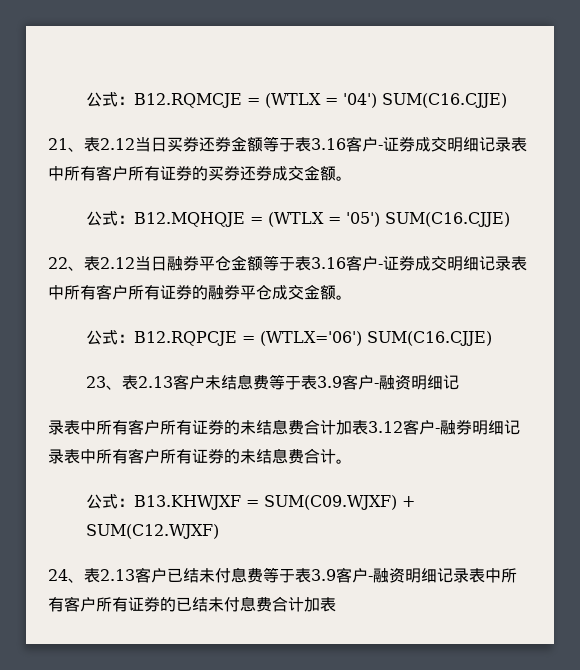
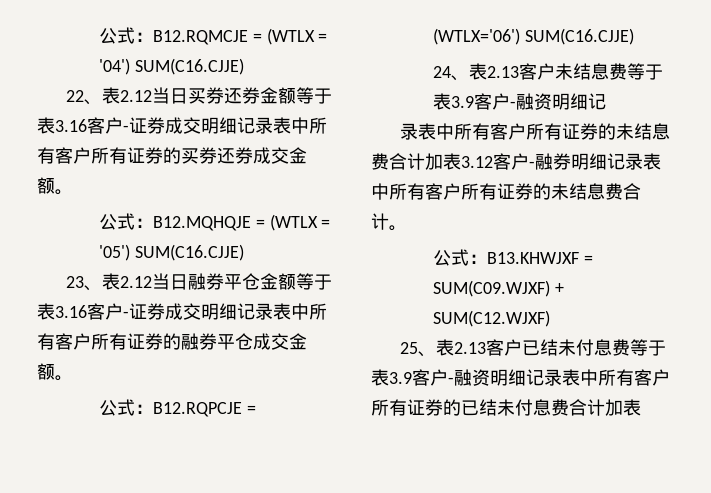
- 21、表2.12当日买券还券金额等于表3.16客户-证券成交明细记录表中所有客户所有证券的买券还券成交金额。
+ 22、表2.12当日买券还券金额等于表3.16客户-证券成交明细记录表中所有客户所有证券的买券还券成交金额。
- 22、表2.12当日融券平仓金额等于表3.16客户-证券成交明细记录表中所有客户所有证券的融券平仓成交金额。
+ 23、表2.12当日融券平仓金额等于表3.16客户-证券成交明细记录表中所有客户所有证券的融券平仓成交金额。
- 23、表2.13客户未结息费等于表3.9客户-融资明细记
+ 24、表2.13客户未结息费等于表3.9客户-融资明细记
- 24、表2.13客户已结未付息费等于表3.9客户-融资明细记录表中所有客户所有证券的已结未付息费合计加表
+ 25、表2.13客户已结未付息费等于表3.9客户-融资明细记录表中所有客户所有证券的已结未付息费合计加表

